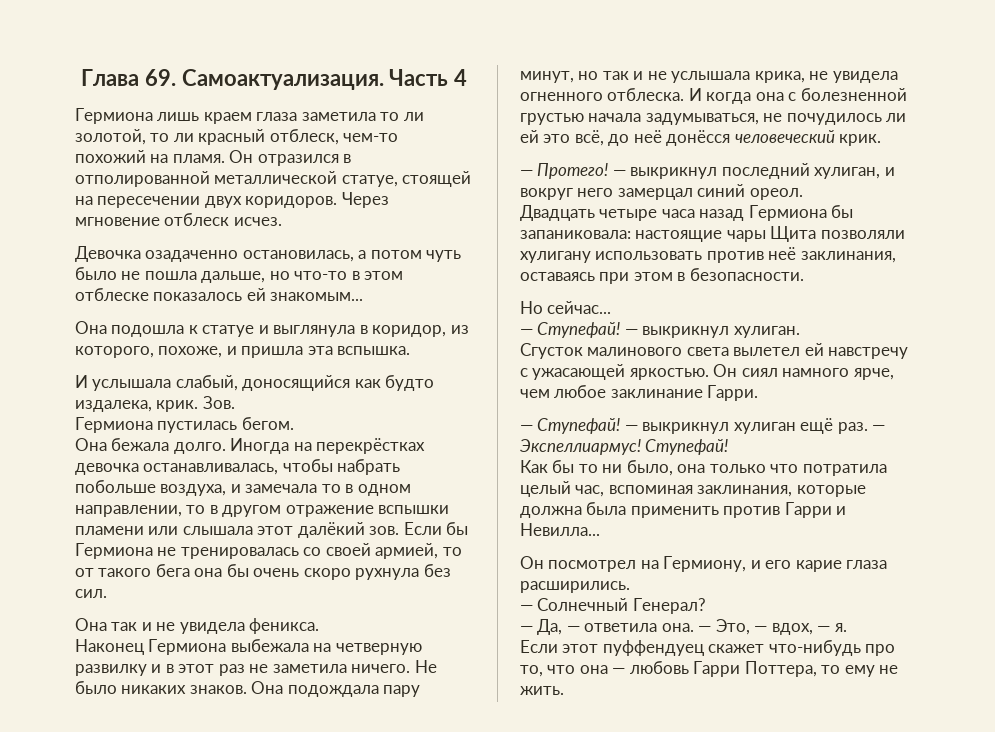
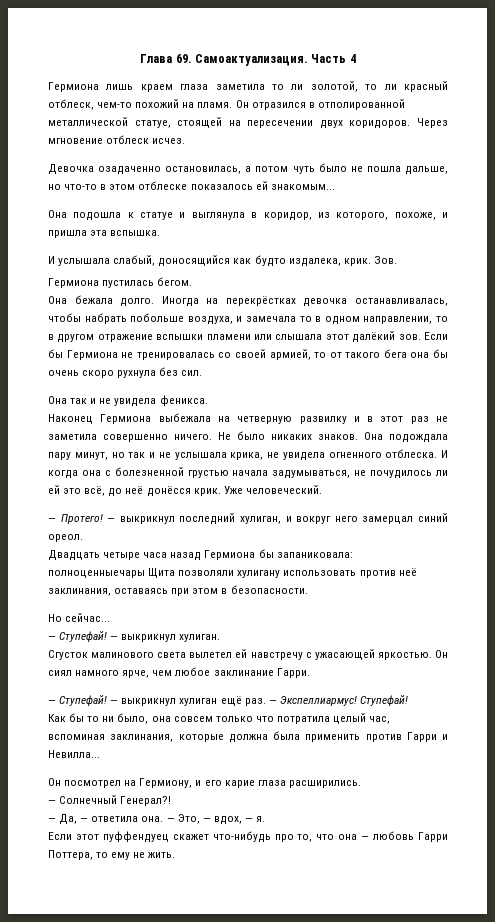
- Наконец Гермиона выбежала на четверную развилку и в этот раз не заметила ничего.
+ Наконец Гермиона выбежала на четверную развилку и в этот раз не заметила совершенно ничего.
- И когда она с болезненной грустью начала задумываться, не почудилось ли ей это всё, до неё донёсся человеческий крик.
+ И когда она с болезненной грустью начала задумываться, не почудилось ли ей это всё, до неё донёсся крик. Уже человеческий.
- Двадцать четыре часа назад Гермиона бы запаниковала: настоящие чары Щита позволяли хулигану использовать против неё заклинания, оставаясь при этом в безопасности.
+ Двадцать четыре часа назад Гермиона бы запаниковала: полноценныечары Щита позволяли хулигану использовать против неё заклинания, оставаясь при этом в безопасности.
- Как бы то ни было, она только что потратила целый час, вспоминая заклинания, которые должна была применить против Гарри и Невилла...
+ Как бы то ни было, она совсем только что потратила целый час, вспоминая заклинания, которые должна была применить против Гарри и Невилла...
- — Солнечный Генерал?
+ — Солнечный Генерал?!

